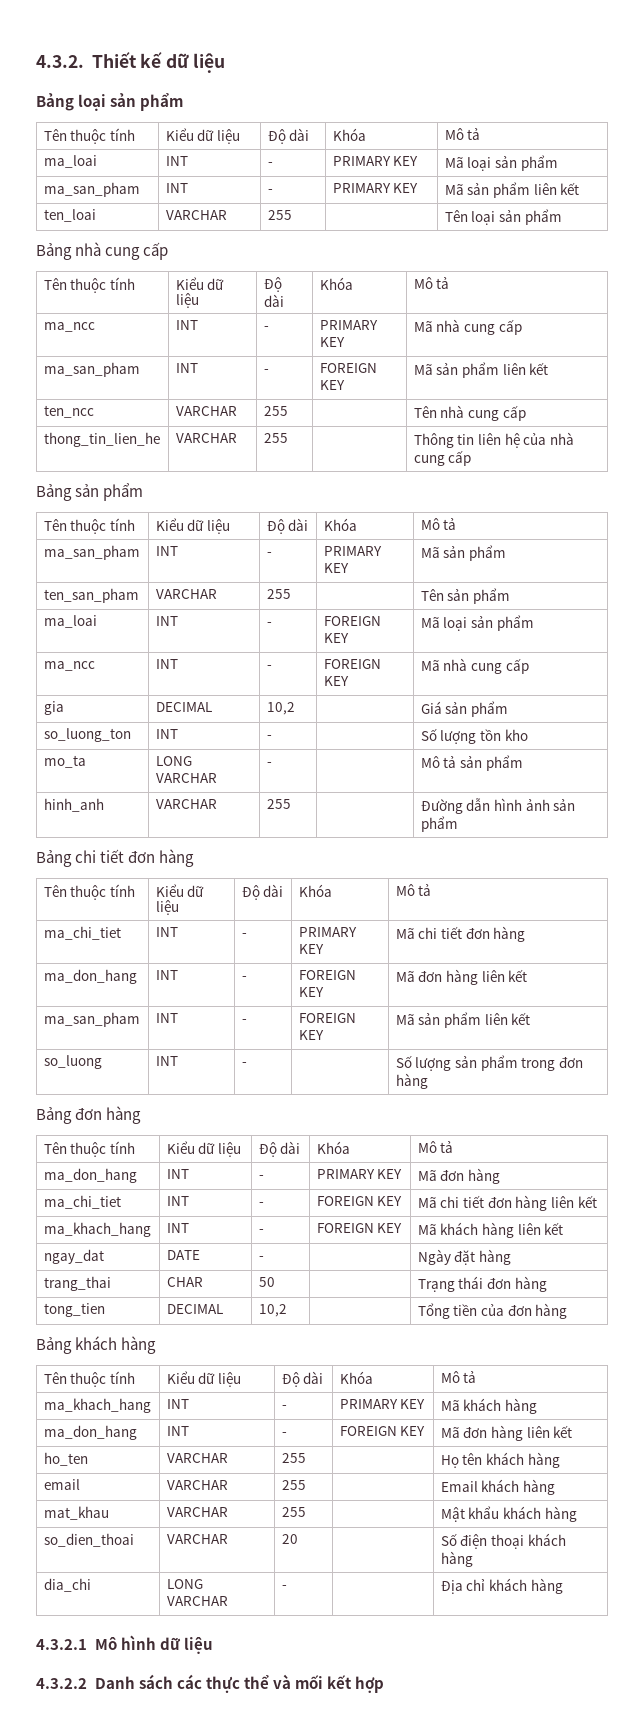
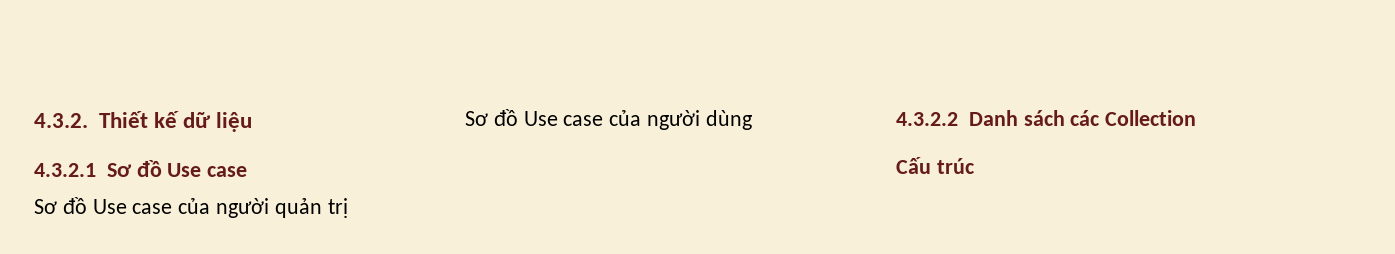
- Bảng loại sản phẩm
- Tên thuộc tính | Kiểu dữ liệu | Độ dài | Khóa | Mô tả
- ma_loai | INT | - | PRIMARY KEY | Mã loại sản phẩm
- ma_san_pham | INT | - | PRIMARY KEY | Mã sản phẩm liên kết
- ten_loai | VARCHAR | 255 | | Tên loại sản phẩm
- Bảng nhà cung cấp
- Tên thuộc tính | Kiểu dữ liệu | Độ dài | Khóa | Mô tả
- ma_ncc | INT | - | PRIMARY KEY | Mã nhà cung cấp
- ma_san_pham | INT | - | FOREIGN KEY | Mã sản phẩm liên kết
- ten_ncc | VARCHAR | 255 | | Tên nhà cung cấp
- thong_tin_lien_he | VARCHAR | 255 | | Thông tin liên hệ của nhà cung cấp
- Bảng sản phẩm
- Tên thuộc tính | Kiểu dữ liệu | Độ dài | Khóa | Mô tả
- ma_san_pham | INT | - | PRIMARY KEY | Mã sản phẩm
- ten_san_pham | VARCHAR | 255 | | Tên sản phẩm
- ma_loai | INT | - | FOREIGN KEY | Mã loại sản phẩm
- ma_ncc | INT | - | FOREIGN KEY | Mã nhà cung cấp
- gia | DECIMAL | 10,2 | | Giá sản phẩm
- so_luong_ton | INT | - | | Số lượng tồn kho
- mo_ta | LONG VARCHAR | - | | Mô tả sản phẩm
- hinh_anh | VARCHAR | 255 | | Đường dẫn hình ảnh sản phẩm
- Bảng chi tiết đơn hàng
- Tên thuộc tính | Kiểu dữ liệu | Độ dài | Khóa | Mô tả
- ma_chi_tiet | INT | - | PRIMARY KEY | Mã chi tiết đơn hàng
- ma_don_hang | INT | - | FOREIGN KEY | Mã đơn hàng liên kết
- ma_san_pham | INT | - | FOREIGN KEY | Mã sản phẩm liên kết
- so_luong | INT | - | | Số lượng sản phẩm trong đơn hàng
- Bảng đơn hàng
- Tên thuộc tính | Kiểu dữ liệu | Độ dài | Khóa | Mô tả
- ma_don_hang | INT | - | PRIMARY KEY | Mã đơn hàng
- ma_chi_tiet | INT | - | FOREIGN KEY | Mã chi tiết đơn hàng liên kết
- ma_khach_hang | INT | - | FOREIGN KEY | Mã khách hàng liên kết
- ngay_dat | DATE | - | | Ngày đặt hàng
- trang_thai | CHAR | 50 | | Trạng thái đơn hàng
- tong_tien | DECIMAL | 10,2 | | Tổng tiền của đơn hàng
- Bảng khách hàng
- Tên thuộc tính | Kiểu dữ liệu | Độ dài | Khóa | Mô tả
- ma_khach_hang | INT | - | PRIMARY KEY | Mã khách hàng
- ma_don_hang | INT | - | FOREIGN KEY | Mã đơn hàng liên kết
- ho_ten | VARCHAR | 255 | | Họ tên khách hàng
- email | VARCHAR | 255 | | Email khách hàng
- mat_khau | VARCHAR | 255 | | Mật khẩu khách hàng
- so_dien_thoai | VARCHAR | 20 | | Số điện thoại khách hàng
- dia_chi | LONG VARCHAR | - | | Địa chỉ khách hàng
- 4.3.2.1 Mô hình dữ liệu
- 4.3.2.2 Danh sách các thực thể và mối kết hợp
+ 4.3.2.1 Sơ đồ Use case
+ Sơ đồ Use case của người quản trị
+ Sơ đồ Use case của người dùng
+ 4.3.2.2 Danh sách các Collection
+ Cấu trúc

